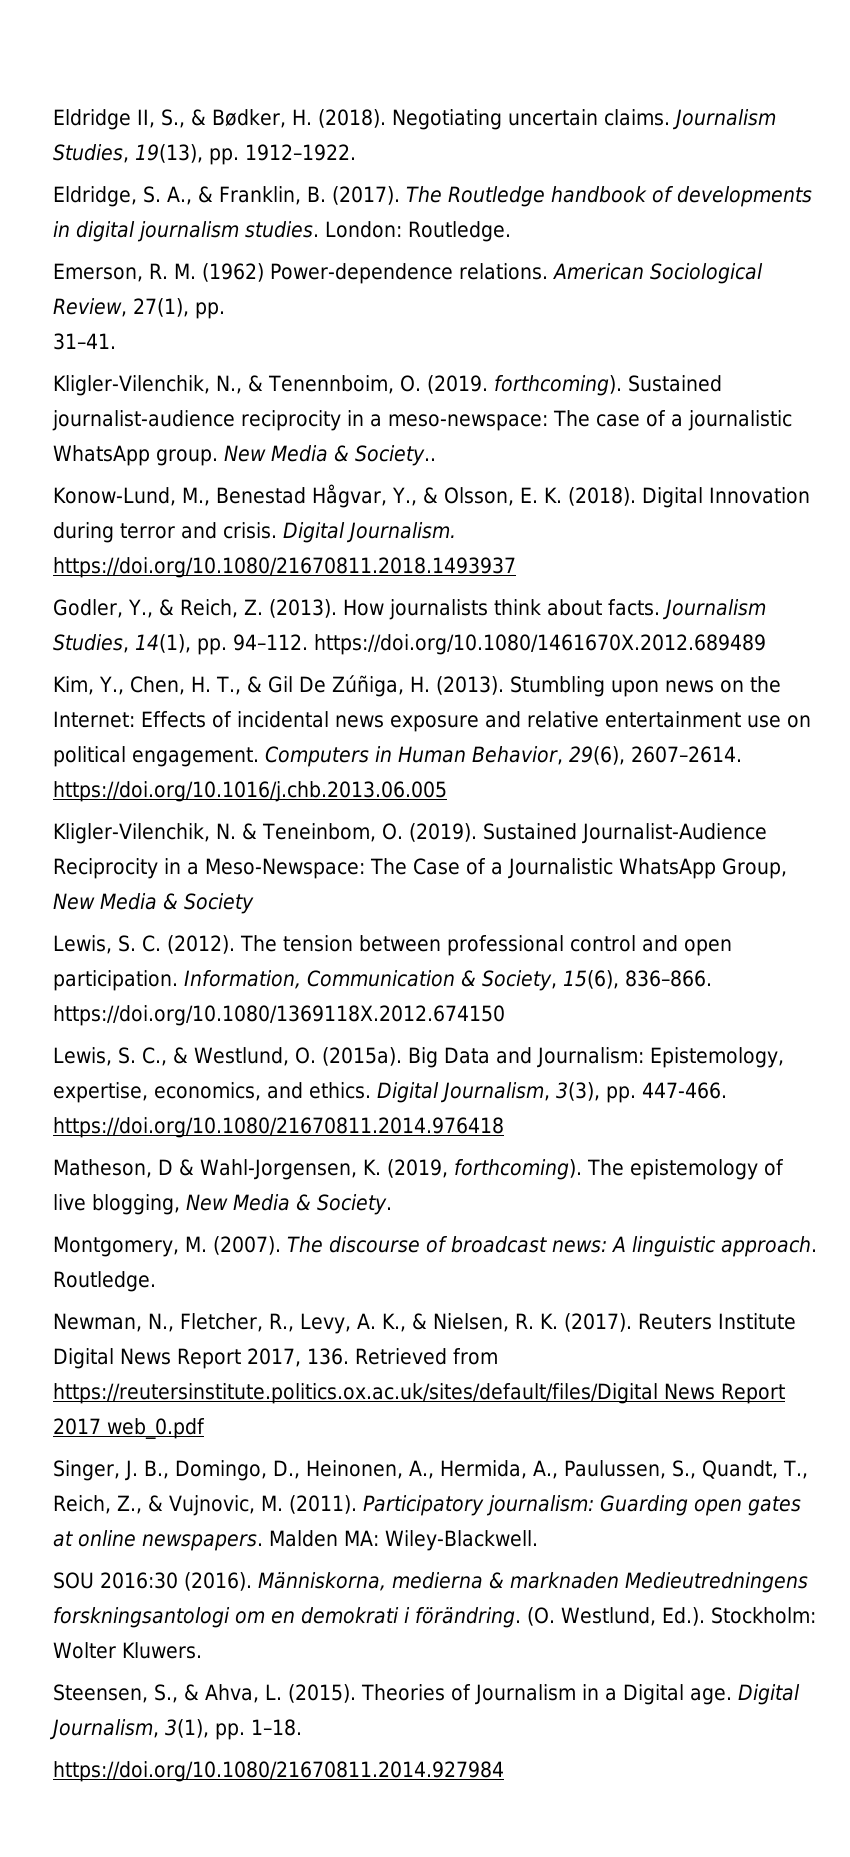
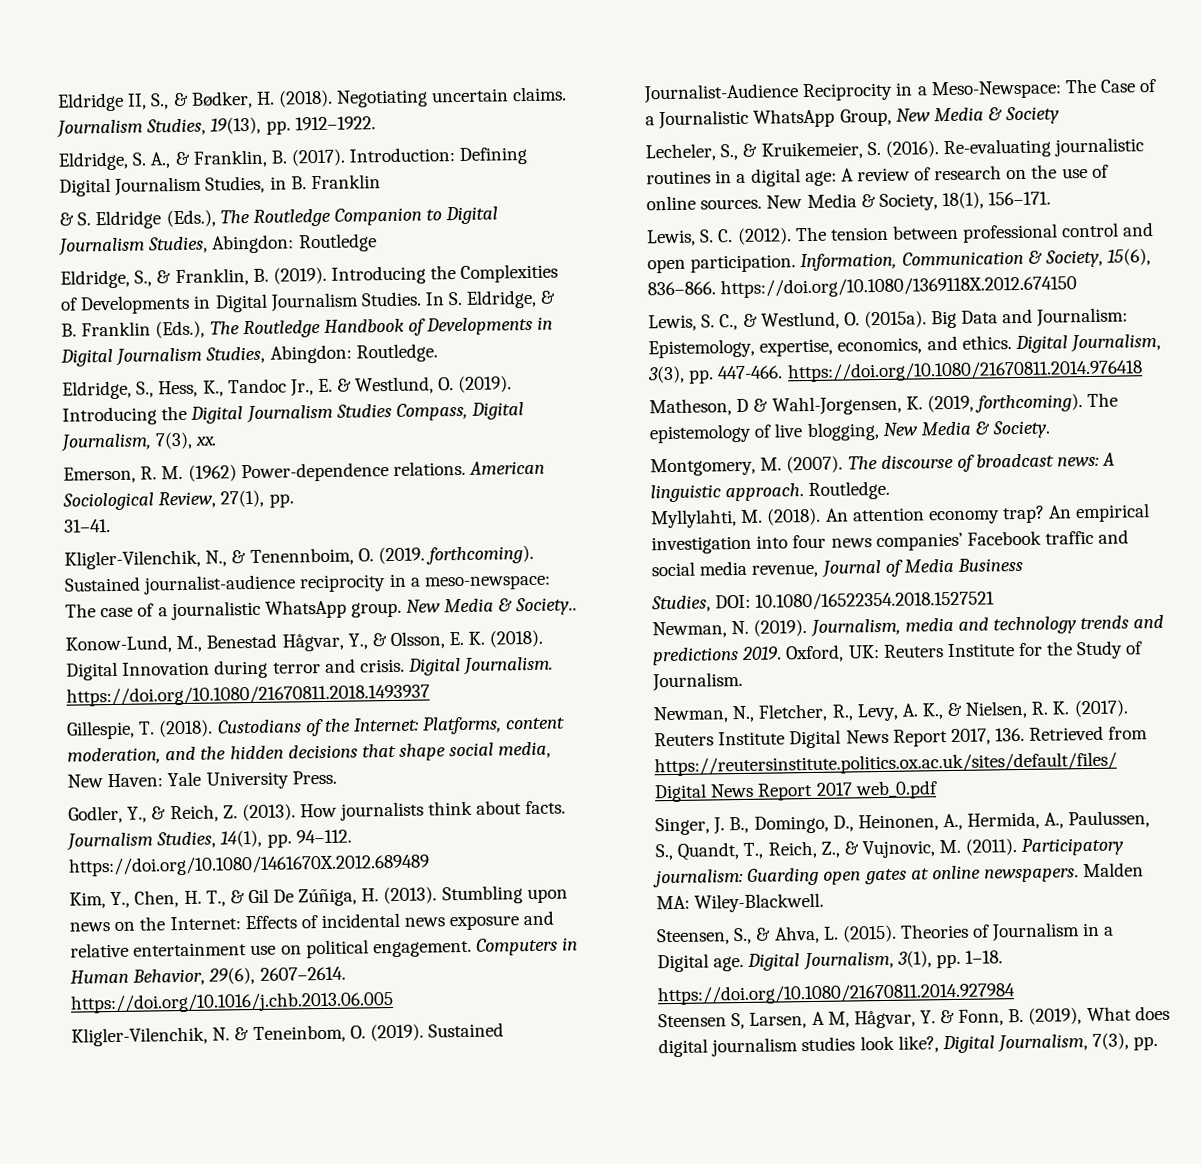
- The Routledge handbook of developments in digital journalism studies. London: Routledge.
+ Introduction: Defining Digital Journalism Studies, in B. Franklin
+ & S. Eldridge (Eds.), The Routledge Companion to Digital Journalism Studies, Abingdon: Routledge
+ Eldridge, S., & Franklin, B. (2019). Introducing the Complexities of Developments in Digital Journalism Studies. In S. Eldridge, & B. Franklin (Eds.), The Routledge Handbook of Developments in Digital Journalism Studies, Abingdon: Routledge.
+ Eldridge, S., Hess, K., Tandoc Jr., E. & Westlund, O. (2019). Introducing the Digital Journalism Studies Compass, Digital Journalism, 7(3), xx.
+ Gillespie, T. (2018). Custodians of the Internet: Platforms, content moderation, and the hidden decisions that shape social media, New Haven: Yale University Press.
+ Lecheler, S., & Kruikemeier, S. (2016). Re-evaluating journalistic routines in a digital age: A review of research on the use of online sources. New Media & Society, 18(1), 156–171.
+ Myllylahti, M. (2018). An attention economy trap? An empirical investigation into four news companies’ Facebook traffic and social media revenue, Journal of Media Business
+ Studies, DOI: 10.1080/16522354.2018.1527521
+ Newman, N. (2019). Journalism, media and technology trends and predictions 2019. Oxford, UK: Reuters Institute for the Study of Journalism.
- SOU 2016:30 (2016). Människorna, medierna & marknaden Medieutredningens forskningsantologi om en demokrati i förändring. (O. Westlund, Ed.). Stockholm: Wolter Kluwers.
+ Steensen S, Larsen, A M, Hågvar, Y. & Fonn, B. (2019), What does digital journalism studies look like?, Digital Journalism, 7(3), pp.

